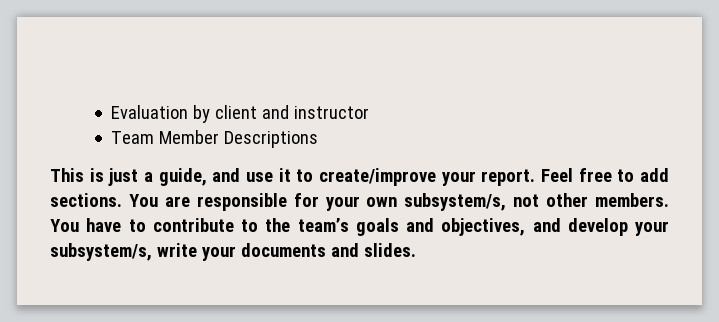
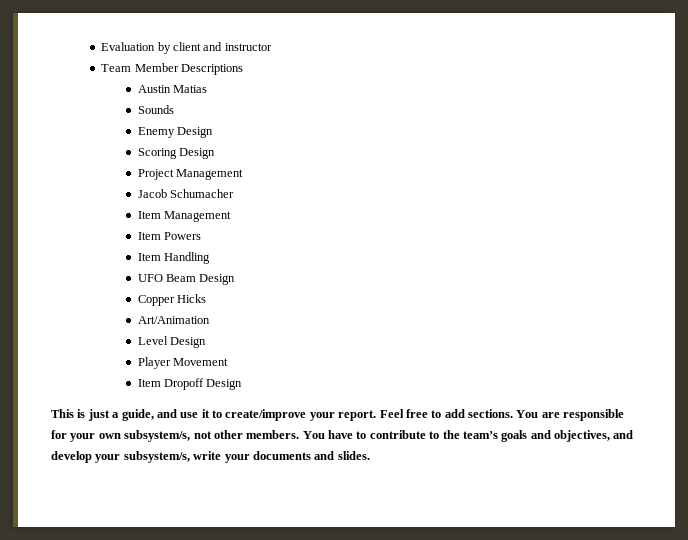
+ Austin Matias
+ Sounds
+ Enemy Design
+ Scoring Design
+ Project Management
+ Jacob Schumacher
+ Item Management
+ Item Powers
+ Item Handling
+ UFO Beam Design
+ Copper Hicks
+ Art/Animation
+ Level Design
+ Player Movement
+ Item Dropoff Design

